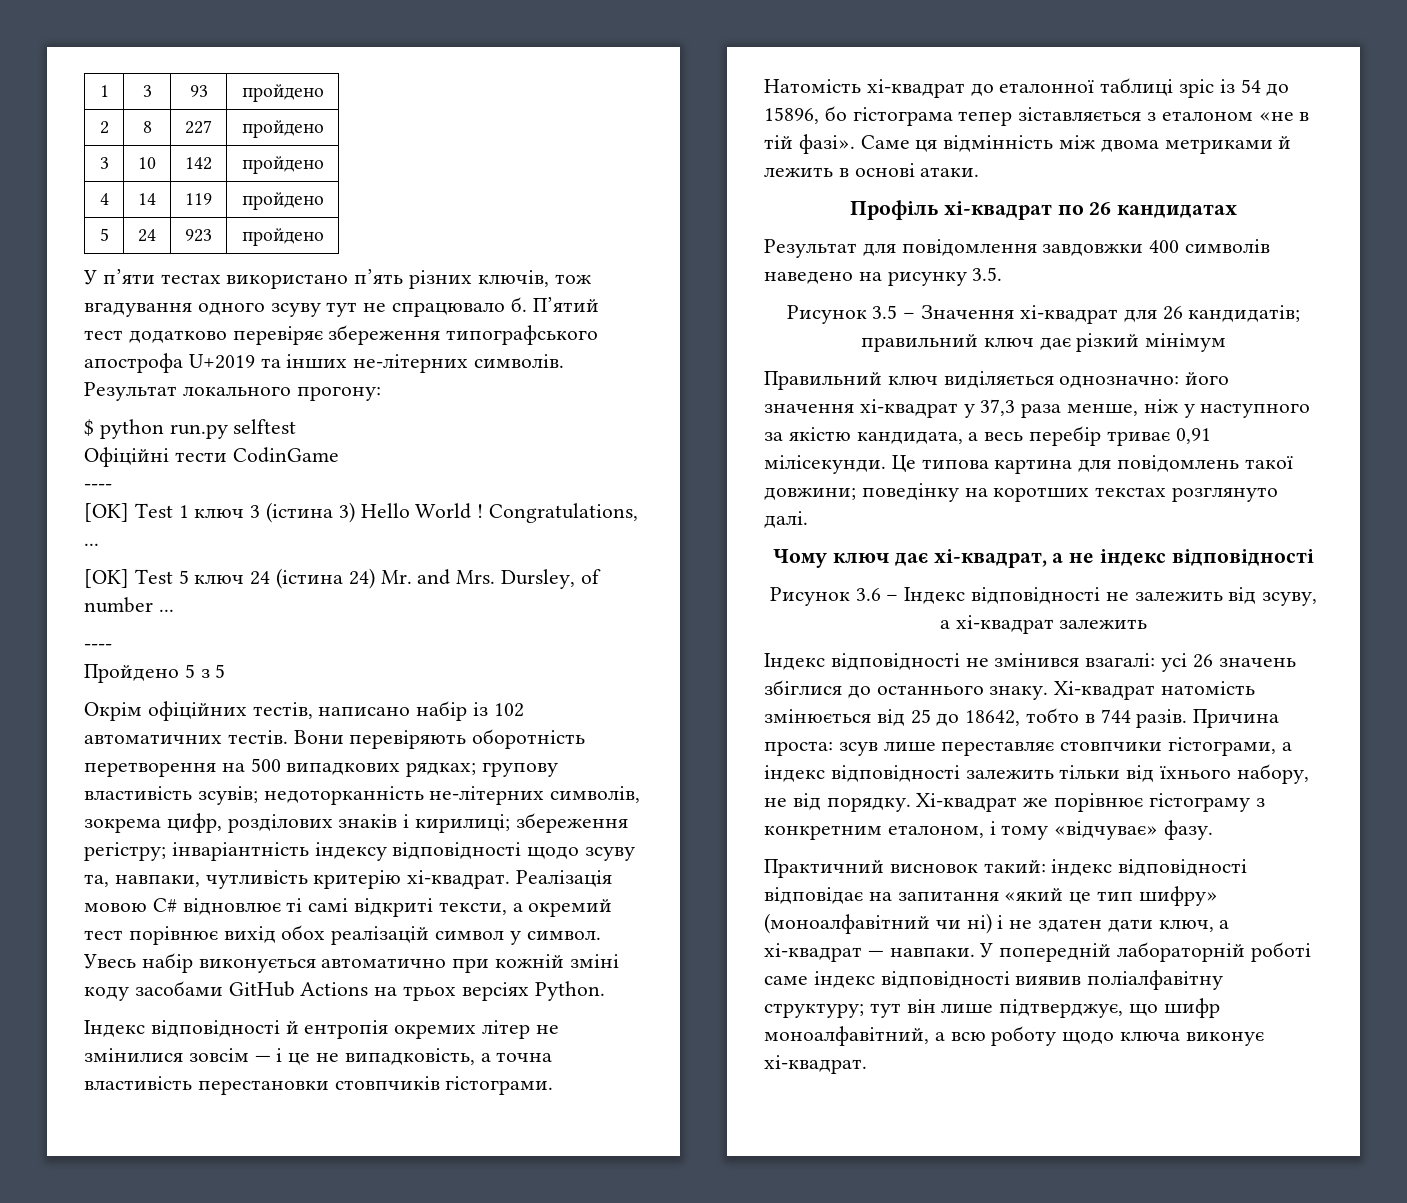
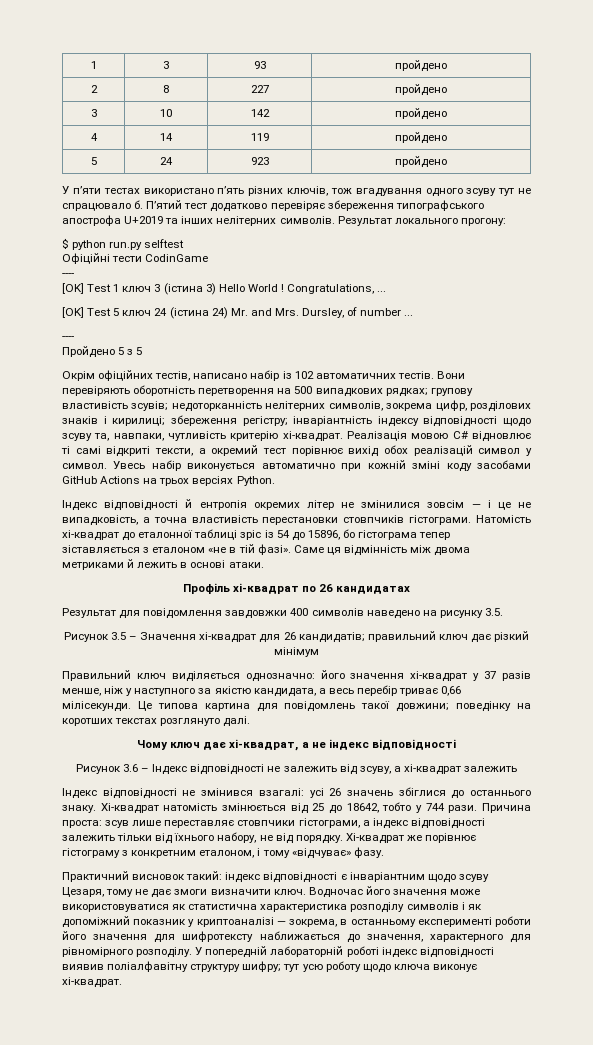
- П’ятий тест додатково перевіряє збереження типографського апострофа U+2019 та інших не-літерних символів.
+ П’ятий тест додатково перевіряє збереження типографського апострофа U+2019 та інших нелітерних символів.
- Вони перевіряють оборотність перетворення на 500 випадкових рядках; групову властивість зсувів; недоторканність не-літерних символів, зокрема цифр, розділових знаків і кирилиці; збереження регістру; інваріантність індексу відповідності щодо зсуву та, навпаки, чутливість критерію хі-квадрат.
+ Вони перевіряють оборотність перетворення на 500 випадкових рядках; групову властивість зсувів; недоторканність нелітерних символів, зокрема цифр, розділових знаків і кирилиці; збереження регістру; інваріантність індексу відповідності щодо зсуву та, навпаки, чутливість критерію хі-квадрат.
- Правильний ключ виділяється однозначно: його значення хі-квадрат у 37,3 раза менше, ніж у наступного за якістю кандидата, а весь перебір триває 0,91 мілісекунди.
+ Правильний ключ виділяється однозначно: його значення хі-квадрат у 37 разів менше, ніж у наступного за якістю кандидата, а весь перебір триває 0,66 мілісекунди.
- Хі-квадрат натомість змінюється від 25 до 18642, тобто в 744 разів.
+ Хі-квадрат натомість змінюється від 25 до 18642, тобто у 744 рази.
- Практичний висновок такий: індекс відповідності відповідає на запитання «який це тип шифру» (моноалфавітний чи ні) і не здатен дати ключ, а хі-квадрат — навпаки.
+ Практичний висновок такий: індекс відповідності є інваріантним щодо зсуву Цезаря, тому не дає змоги визначити ключ. Водночас його значення може використовуватися як статистична характеристика розподілу символів і як допоміжний показник у криптоаналізі — зокрема, в останньому експерименті роботи його значення для шифротексту наближається до значення, характерного для рівномірного розподілу.
- У попередній лабораторній роботі саме індекс відповідності виявив поліалфавітну структуру; тут він лише підтверджує, що шифр моноалфавітний, а всю роботу щодо ключа виконує хі-квадрат.
+ У попередній лабораторній роботі індекс відповідності виявив поліалфавітну структуру шифру; тут усю роботу щодо ключа виконує хі-квадрат.

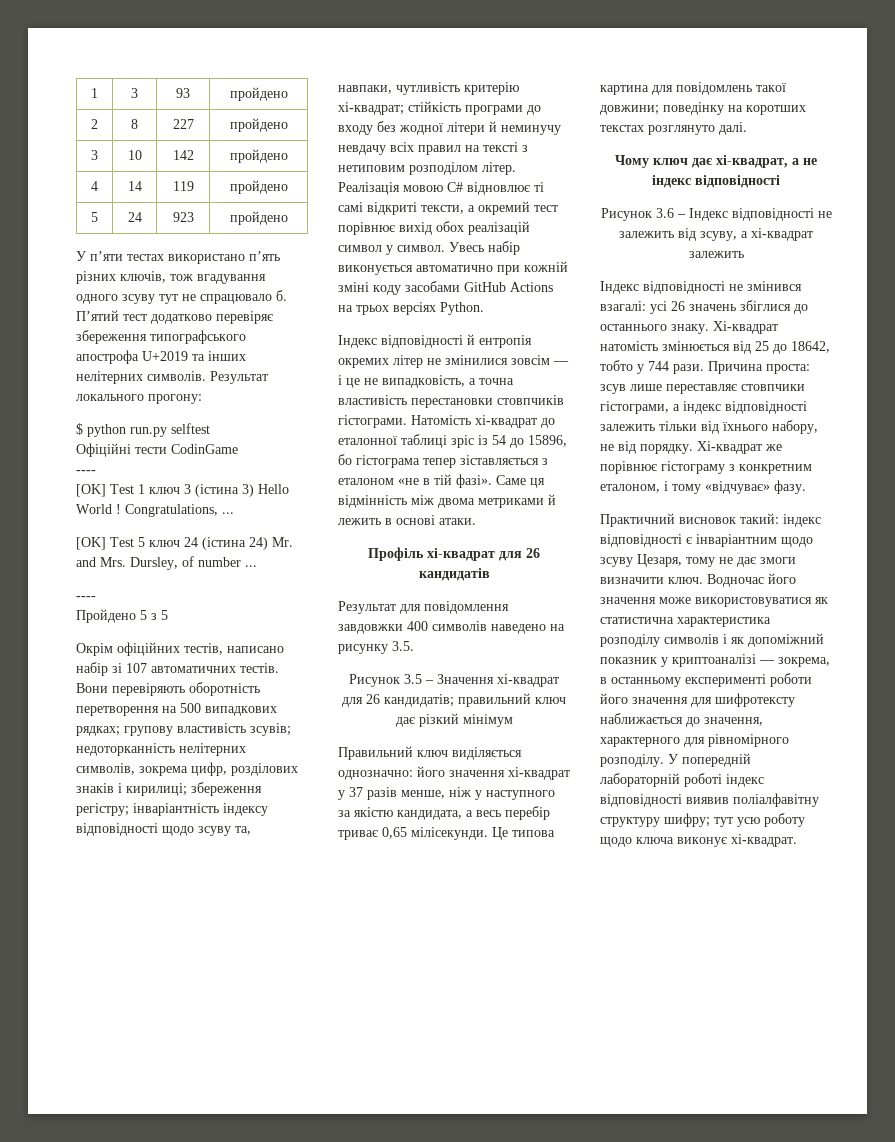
- Окрім офіційних тестів, написано набір із 102 автоматичних тестів.
+ Окрім офіційних тестів, написано набір зі 107 автоматичних тестів.
- Вони перевіряють оборотність перетворення на 500 випадкових рядках; групову властивість зсувів; недоторканність нелітерних символів, зокрема цифр, розділових знаків і кирилиці; збереження регістру; інваріантність індексу відповідності щодо зсуву та, навпаки, чутливість критерію хі-квадрат.
+ Вони перевіряють оборотність перетворення на 500 випадкових рядках; групову властивість зсувів; недоторканність нелітерних символів, зокрема цифр, розділових знаків і кирилиці; збереження регістру; інваріантність індексу відповідності щодо зсуву та, навпаки, чутливість критерію хі-квадрат; стійкість програми до входу без жодної літери й неминучу невдачу всіх правил на тексті з нетиповим розподілом літер.
- Профіль хі-квадрат по 26 кандидатах
+ Профіль хі-квадрат для 26 кандидатів
- Правильний ключ виділяється однозначно: його значення хі-квадрат у 37 разів менше, ніж у наступного за якістю кандидата, а весь перебір триває 0,66 мілісекунди.
+ Правильний ключ виділяється однозначно: його значення хі-квадрат у 37 разів менше, ніж у наступного за якістю кандидата, а весь перебір триває 0,65 мілісекунди.

